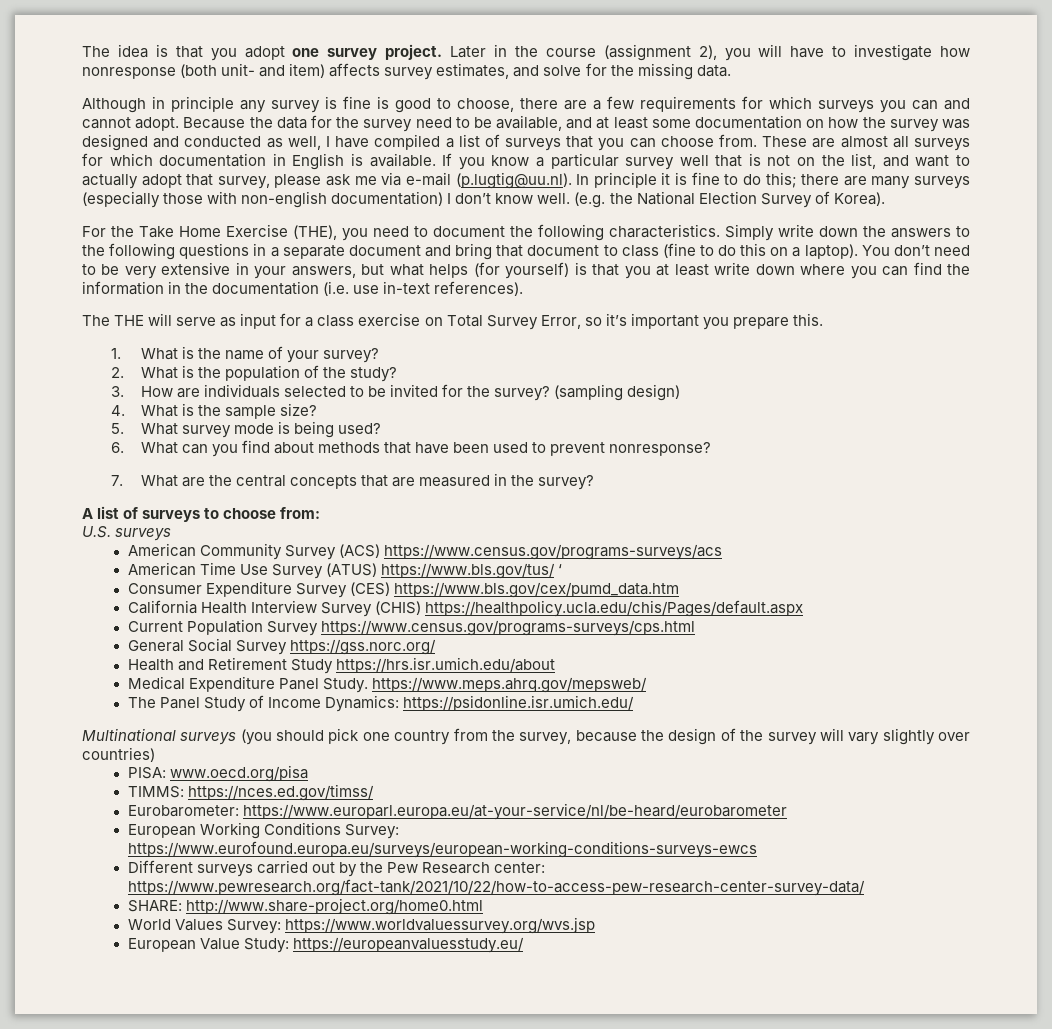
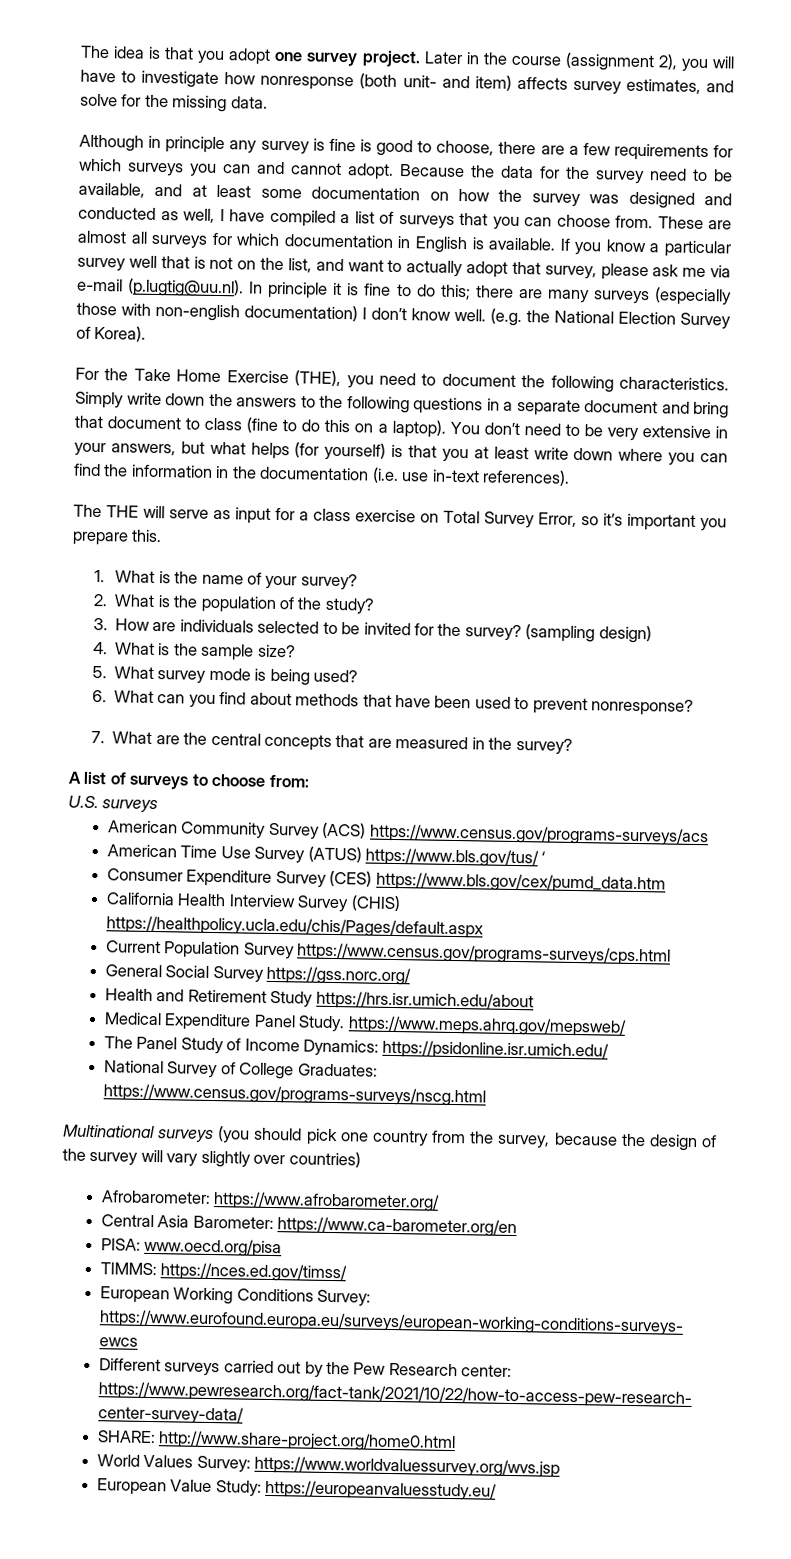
+ National Survey of College Graduates: https://www.census.gov/programs-surveys/nscg.html
+ Afrobarometer: https://www.afrobarometer.org/
+ Central Asia Barometer: https://www.ca-barometer.org/en
- Eurobarometer: https://www.europarl.europa.eu/at-your-service/nl/be-heard/eurobarometer

